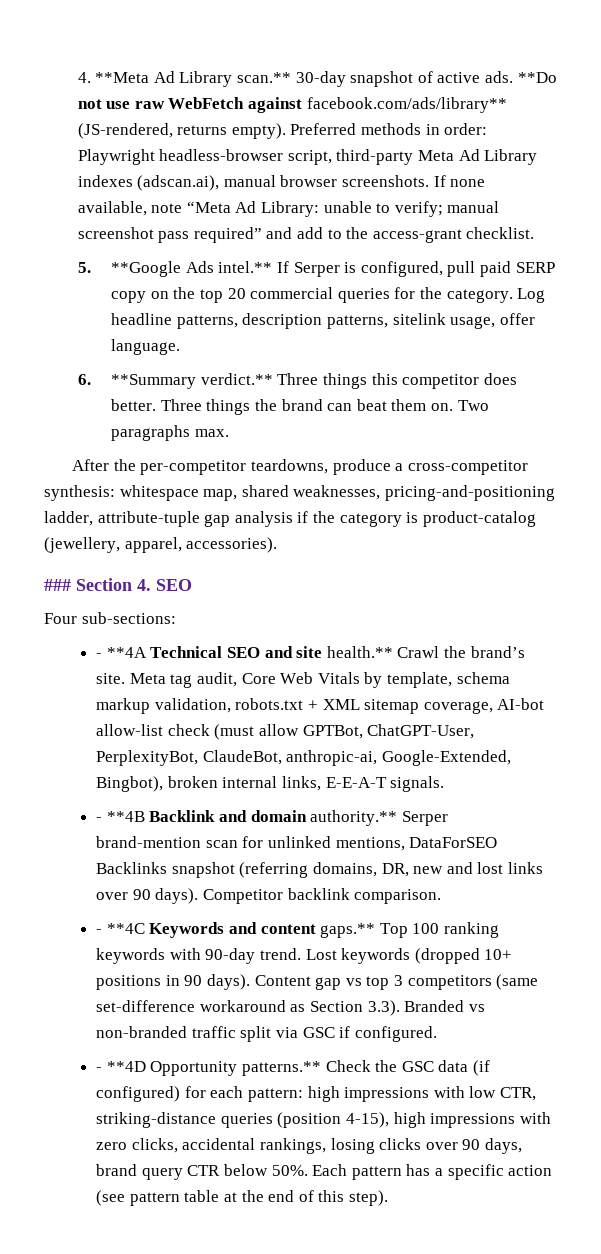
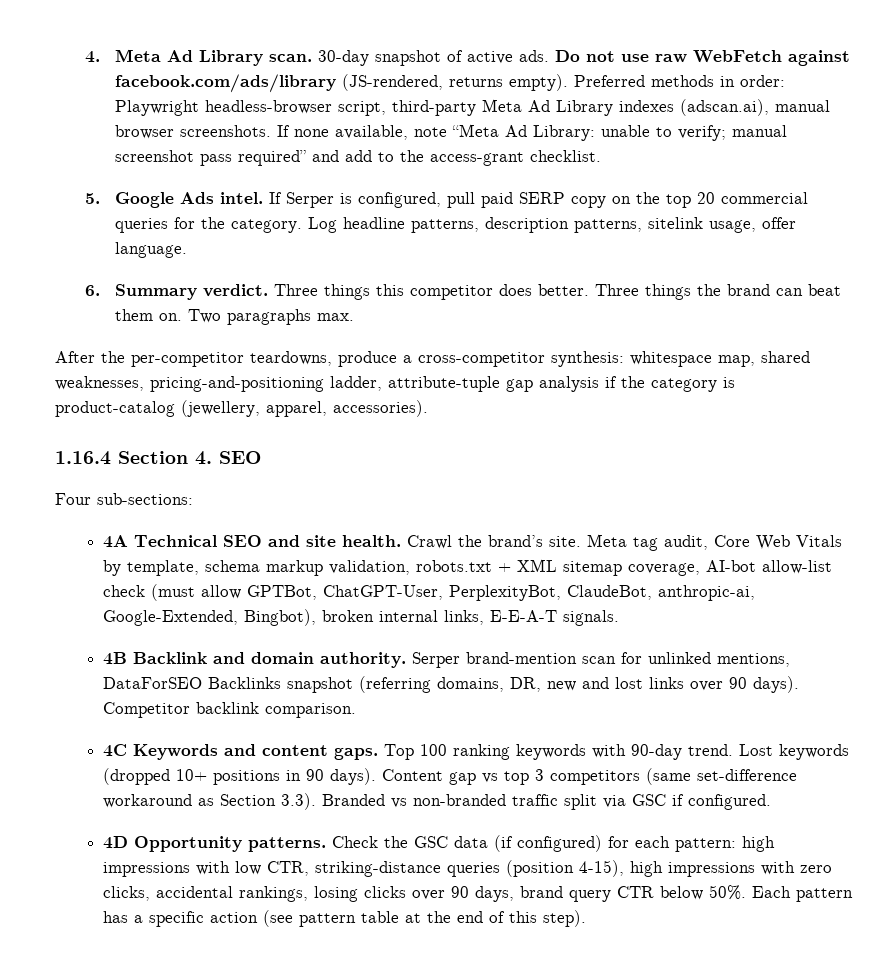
- 4. **Meta Ad Library scan.** 30-day snapshot of active ads.
+ 4. Meta Ad Library scan. 30-day snapshot of active ads.
- **Do not use raw WebFetch against facebook.com/ads/library** (JS-rendered, returns empty).
+ Do not use raw WebFetch against facebook.com/ads/library (JS-rendered, returns empty).
- 5. **Google Ads intel.** If Serper is configured, pull paid SERP copy on the top 20 commercial queries for the category.
+ 5. Google Ads intel. If Serper is configured, pull paid SERP copy on the top 20 commercial queries for the category.
- 6. **Summary verdict.** Three things this competitor does better.
+ 6. Summary verdict. Three things this competitor does better.
- ### Section 4. SEO
+ 1.16.4 Section 4. SEO
- - **4A Technical SEO and site health.** Crawl the brand’s site.
+ 4A Technical SEO and site health. Crawl the brand’s site.
- - **4B Backlink and domain authority.** Serper brand-mention scan for unlinked mentions, DataForSEO Backlinks snapshot (referring domains, DR, new and lost links over 90 days).
+ 4B Backlink and domain authority. Serper brand-mention scan for unlinked mentions, DataForSEO Backlinks snapshot (referring domains, DR, new and lost links over 90 days).
- - **4C Keywords and content gaps.** Top 100 ranking keywords with 90-day trend.
+ 4C Keywords and content gaps. Top 100 ranking keywords with 90-day trend.
- - **4D Opportunity patterns.** Check the GSC data (if configured) for each pattern: high impressions with low CTR, striking-distance queries (position 4-15), high impressions with zero clicks, accidental rankings, losing clicks over 90 days, brand query CTR below 50%.
+ 4D Opportunity patterns. Check the GSC data (if configured) for each pattern: high impressions with low CTR, striking-distance queries (position 4-15), high impressions with zero clicks, accidental rankings, losing clicks over 90 days, brand query CTR below 50%.

